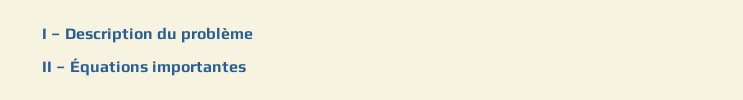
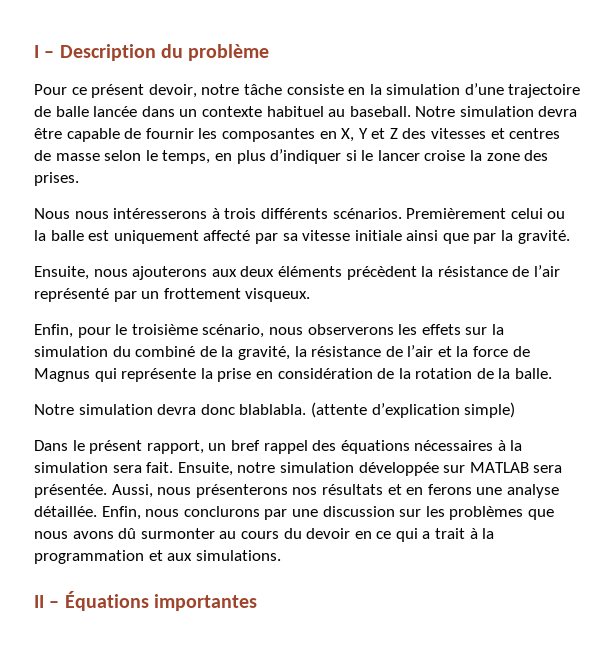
+ Pour ce présent devoir, notre tâche consiste en la simulation d’une trajectoire de balle lancée dans un contexte habituel au baseball. Notre simulation devra être capable de fournir les composantes en X, Y et Z des vitesses et centres de masse selon le temps, en plus d’indiquer si le lancer croise la zone des prises.
+ Nous nous intéresserons à trois différents scénarios. Premièrement celui ou la balle est uniquement affecté par sa vitesse initiale ainsi que par la gravité.
+ Ensuite, nous ajouterons aux deux éléments précèdent la résistance de l’air représenté par un frottement visqueux.
+ Enfin, pour le troisième scénario, nous observerons les effets sur la simulation du combiné de la gravité, la résistance de l’air et la force de Magnus qui représente la prise en considération de la rotation de la balle.
+ Notre simulation devra donc blablabla. (attente d’explication simple)
+ Dans le présent rapport, un bref rappel des équations nécessaires à la simulation sera fait. Ensuite, notre simulation développée sur MATLAB sera présentée. Aussi, nous présenterons nos résultats et en ferons une analyse détaillée. Enfin, nous conclurons par une discussion sur les problèmes que nous avons dû surmonter au cours du devoir en ce qui a trait à la programmation et aux simulations.

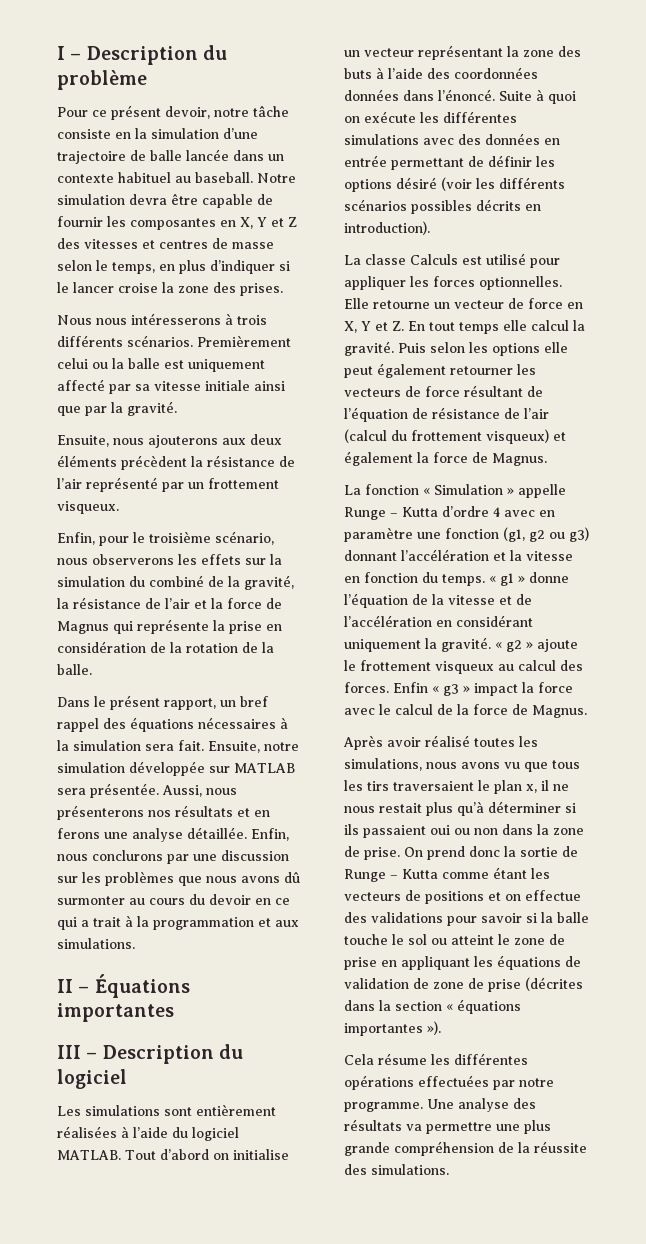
- Notre simulation devra donc blablabla. (attente d’explication simple)
+ III – Description du logiciel
+ Les simulations sont entièrement réalisées à l’aide du logiciel MATLAB. Tout d’abord on initialise un vecteur représentant la zone des buts à l’aide des coordonnées données dans l’énoncé. Suite à quoi on exécute les différentes simulations avec des données en entrée permettant de définir les options désiré (voir les différents scénarios possibles décrits en introduction).
+ La classe Calculs est utilisé pour appliquer les forces optionnelles. Elle retourne un vecteur de force en X, Y et Z. En tout temps elle calcul la gravité. Puis selon les options elle peut également retourner les vecteurs de force résultant de l’équation de résistance de l’air (calcul du frottement visqueux) et également la force de Magnus.
+ La fonction « Simulation » appelle Runge – Kutta d’ordre 4 avec en paramètre une fonction (g1, g2 ou g3) donnant l’accélération et la vitesse en fonction du temps. « g1 » donne l’équation de la vitesse et de l’accélération en considérant uniquement la gravité. « g2 » ajoute le frottement visqueux au calcul des forces. Enfin « g3 » impact la force avec le calcul de la force de Magnus.
+ Après avoir réalisé toutes les simulations, nous avons vu que tous les tirs traversaient le plan x, il ne nous restait plus qu’à déterminer si ils passaient oui ou non dans la zone de prise. On prend donc la sortie de Runge – Kutta comme étant les vecteurs de positions et on effectue des validations pour savoir si la balle touche le sol ou atteint le zone de prise en appliquant les équations de validation de zone de prise (décrites dans la section « équations importantes »).
+ Cela résume les différentes opérations effectuées par notre programme. Une analyse des résultats va permettre une plus grande compréhension de la réussite des simulations.

